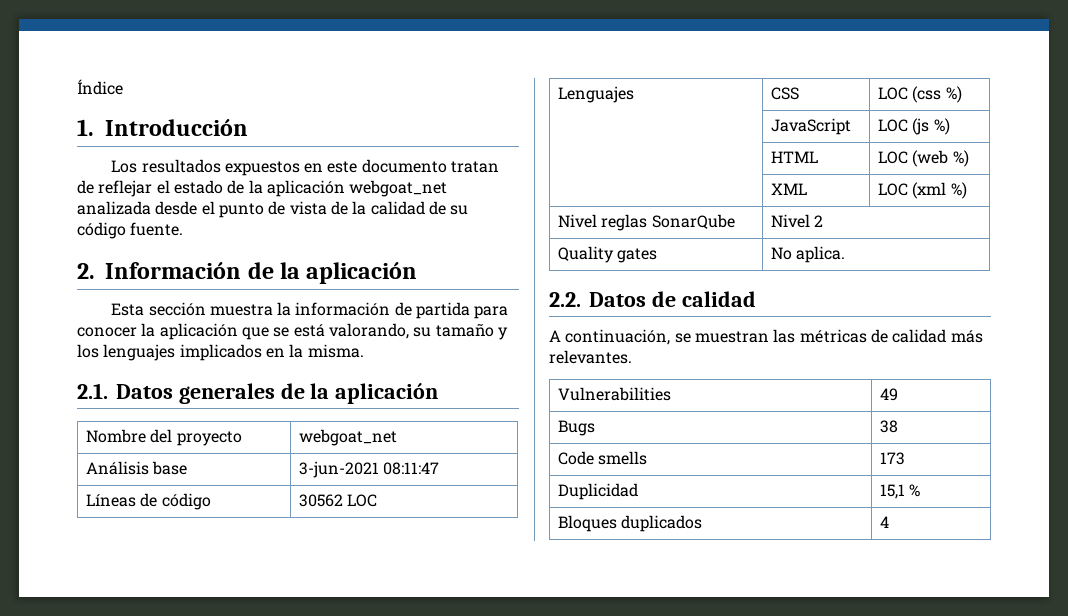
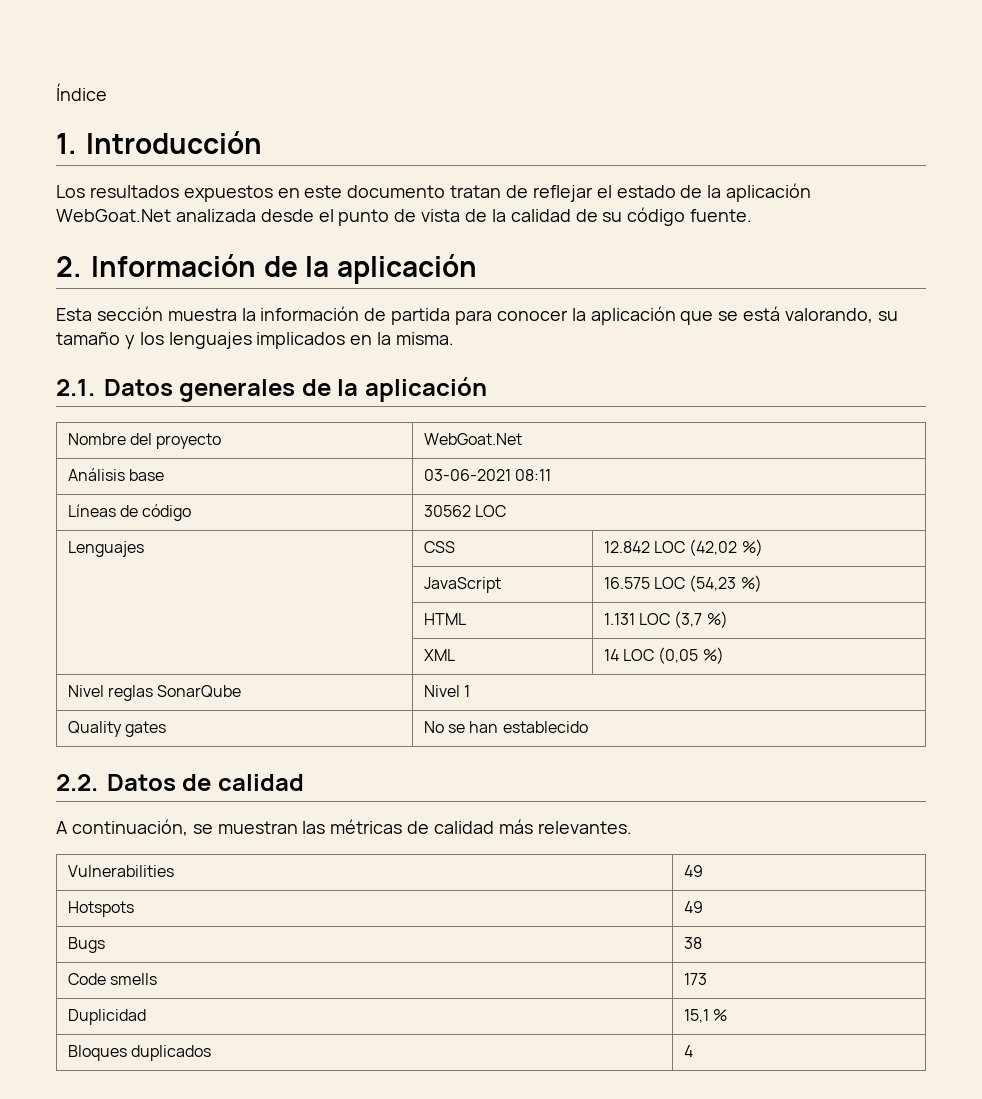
- Los resultados expuestos en este documento tratan de reflejar el estado de la aplicación webgoat_net analizada desde el punto de vista de la calidad de su código fuente.
+ Los resultados expuestos en este documento tratan de reflejar el estado de la aplicación WebGoat.Net analizada desde el punto de vista de la calidad de su código fuente.
- Nombre del proyecto | webgoat_net
+ Nombre del proyecto | WebGoat.Net
- Análisis base | 3-jun-2021 08:11:47
+ Análisis base | 03-06-2021 08:11
- Lenguajes | CSS | LOC (css %)
+ Lenguajes | CSS | 12.842 LOC (42,02 %)
- | JavaScript | LOC (js %)
+ | JavaScript | 16.575 LOC (54,23 %)
- | HTML | LOC (web %)
+ | HTML | 1.131 LOC (3,7 %)
- | XML | LOC (xml %)
+ | XML | 14 LOC (0,05 %)
- Nivel reglas SonarQube | Nivel 2
+ Nivel reglas SonarQube | Nivel 1
- Quality gates | No aplica.
+ Quality gates | No se han establecido
+ Hotspots | 49

